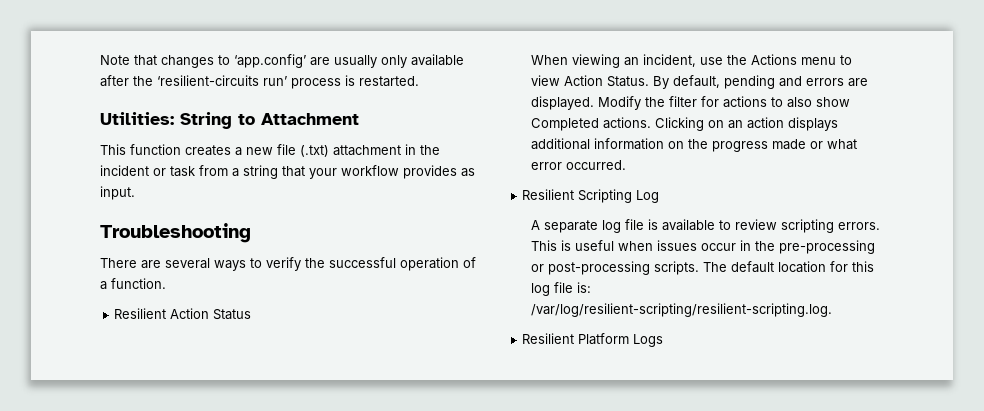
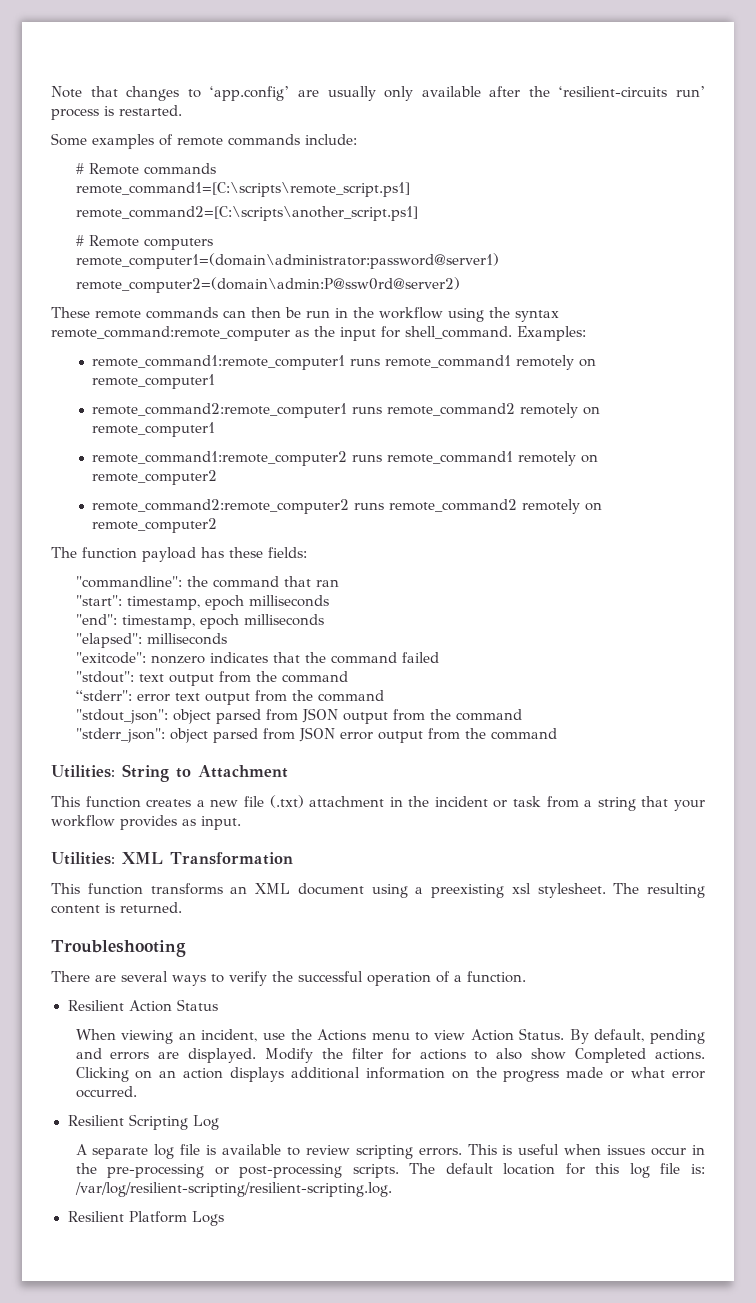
+ Some examples of remote commands include:
+ # Remote commands
+ remote_command1=[C:\scripts\remote_script.ps1]
+ remote_command2=[C:\scripts\another_script.ps1]
+ # Remote computers
+ remote_computer1=(domain\administrator:password@server1)
+ remote_computer2=(domain\admin:P@ssw0rd@server2)
+ These remote commands can then be run in the workflow using the syntax remote_command:remote_computer as the input for shell_command. Examples:
+ remote_command1:remote_computer1 runs remote_command1 remotely on remote_computer1
+ remote_command2:remote_computer1 runs remote_command2 remotely on remote_computer1
+ remote_command1:remote_computer2 runs remote_command1 remotely on remote_computer2
+ remote_command2:remote_computer2 runs remote_command2 remotely on remote_computer2
+ The function payload has these fields:
+ "commandline": the command that ran
+ "start": timestamp, epoch milliseconds
+ "end": timestamp, epoch milliseconds
+ "elapsed": milliseconds
+ "exitcode": nonzero indicates that the command failed
+ "stdout": text output from the command
+ “stderr": error text output from the command
+ "stdout_json": object parsed from JSON output from the command
+ "stderr_json": object parsed from JSON error output from the command
+ Utilities: XML Transformation
+ This function transforms an XML document using a preexisting xsl stylesheet. The resulting content is returned.

